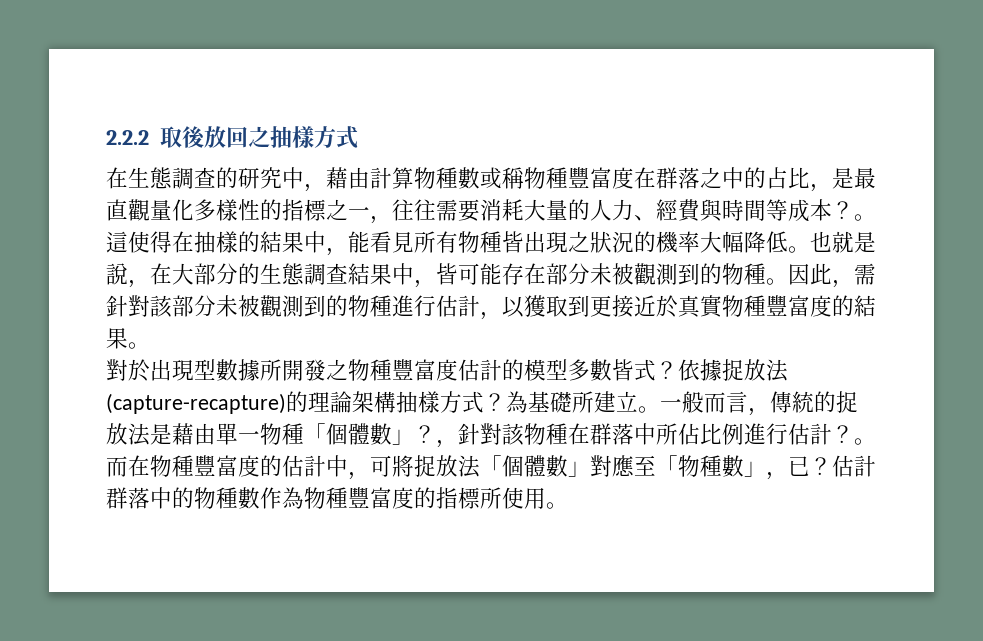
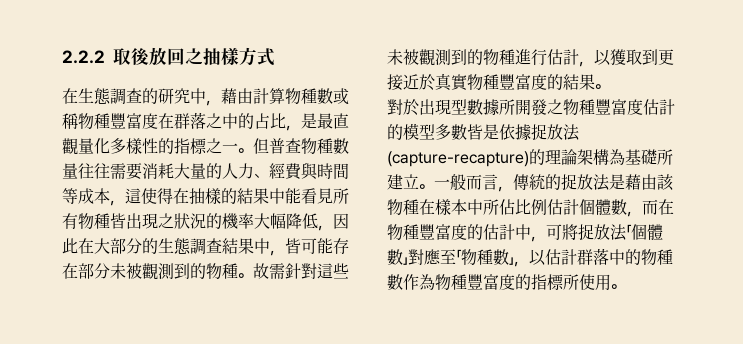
- 在生態調查的研究中，藉由計算物種數或稱物種豐富度在群落之中的占比，是最直觀量化多樣性的指標之一，往往需要消耗大量的人力、經費與時間等成本？。這使得在抽樣的結果中，能看見所有物種皆出現之狀況的機率大幅降低。也就是說，在大部分的生態調查結果中，皆可能存在部分未被觀測到的物種。
+ 在生態調查的研究中，藉由計算物種數或稱物種豐富度在群落之中的占比，是最直觀量化多樣性的指標之一。但普查物種數量往往需要消耗大量的人力、經費與時間等成本，這使得在抽樣的結果中能看見所有物種皆出現之狀況的機率大幅降低，因此在大部分的生態調查結果中，皆可能存在部分未被觀測到的物種。
- 因此，需針對該部分未被觀測到的物種進行估計，以獲取到更接近於真實物種豐富度的結果。
+ 故需針對這些未被觀測到的物種進行估計，以獲取到更接近於真實物種豐富度的結果。
- 對於出現型數據所開發之物種豐富度估計的模型多數皆式？依據捉放法(capture-recapture)的理論架構抽樣方式？為基礎所建立。
+ 對於出現型數據所開發之物種豐富度估計的模型多數皆是依據捉放法(capture-recapture)的理論架構為基礎所建立。
- 一般而言，傳統的捉放法是藉由單一物種「個體數」？，針對該物種在群落中所佔比例進行估計？。而在物種豐富度的估計中，可將捉放法「個體數」對應至「物種數」，已？估計群落中的物種數作為物種豐富度的指標所使用。
+ 一般而言，傳統的捉放法是藉由該物種在樣本中所佔比例估計個體數，而在物種豐富度的估計中，可將捉放法「個體數」對應至「物種數」，以估計群落中的物種數作為物種豐富度的指標所使用。

